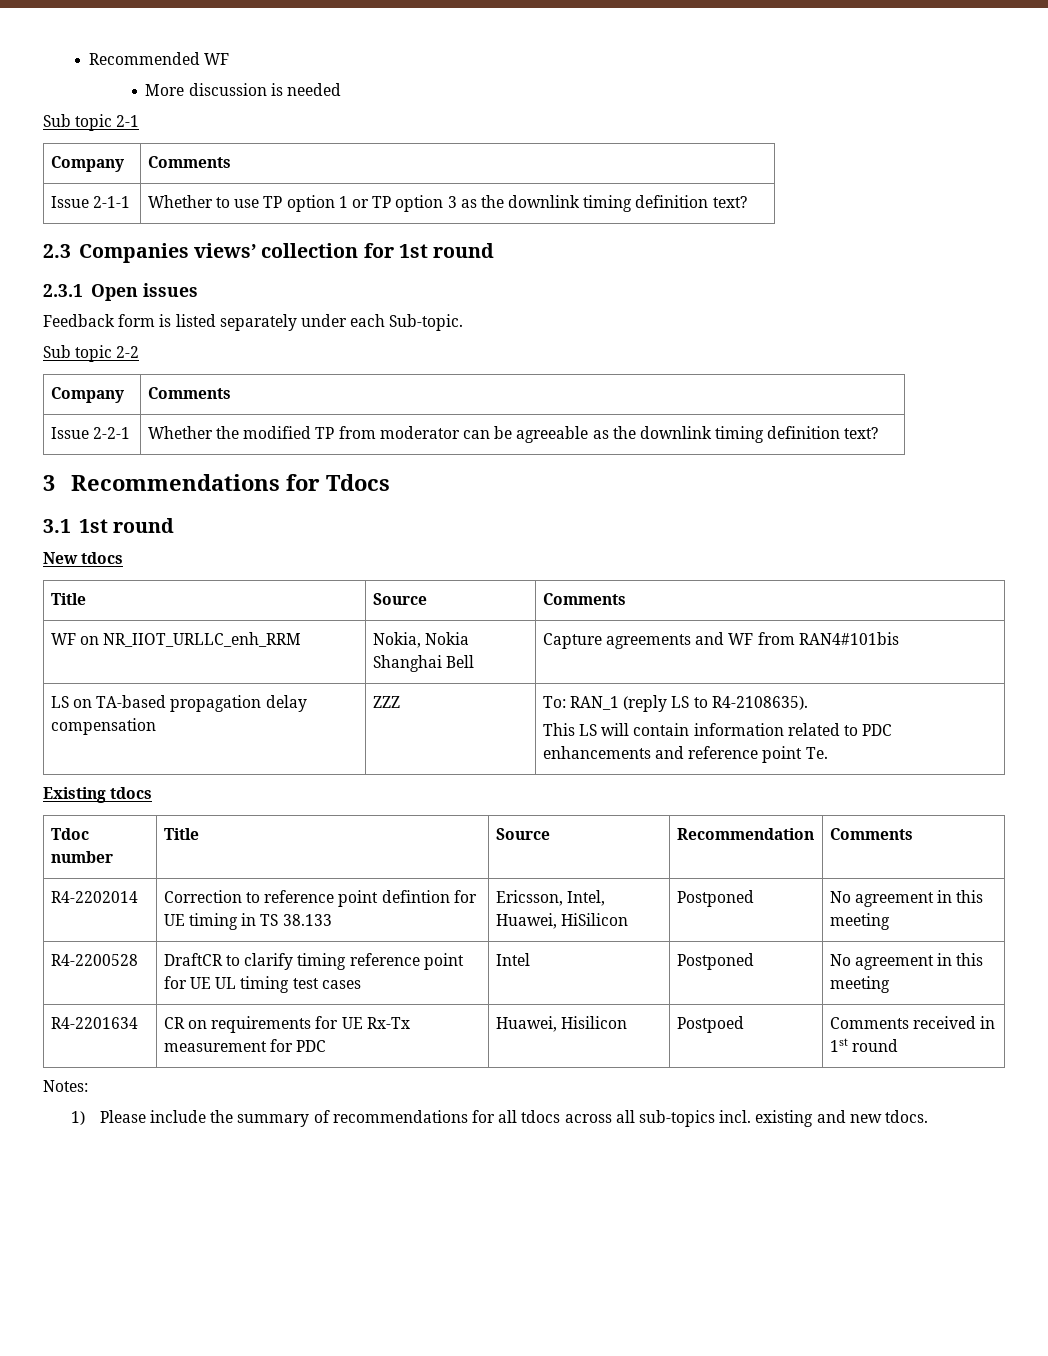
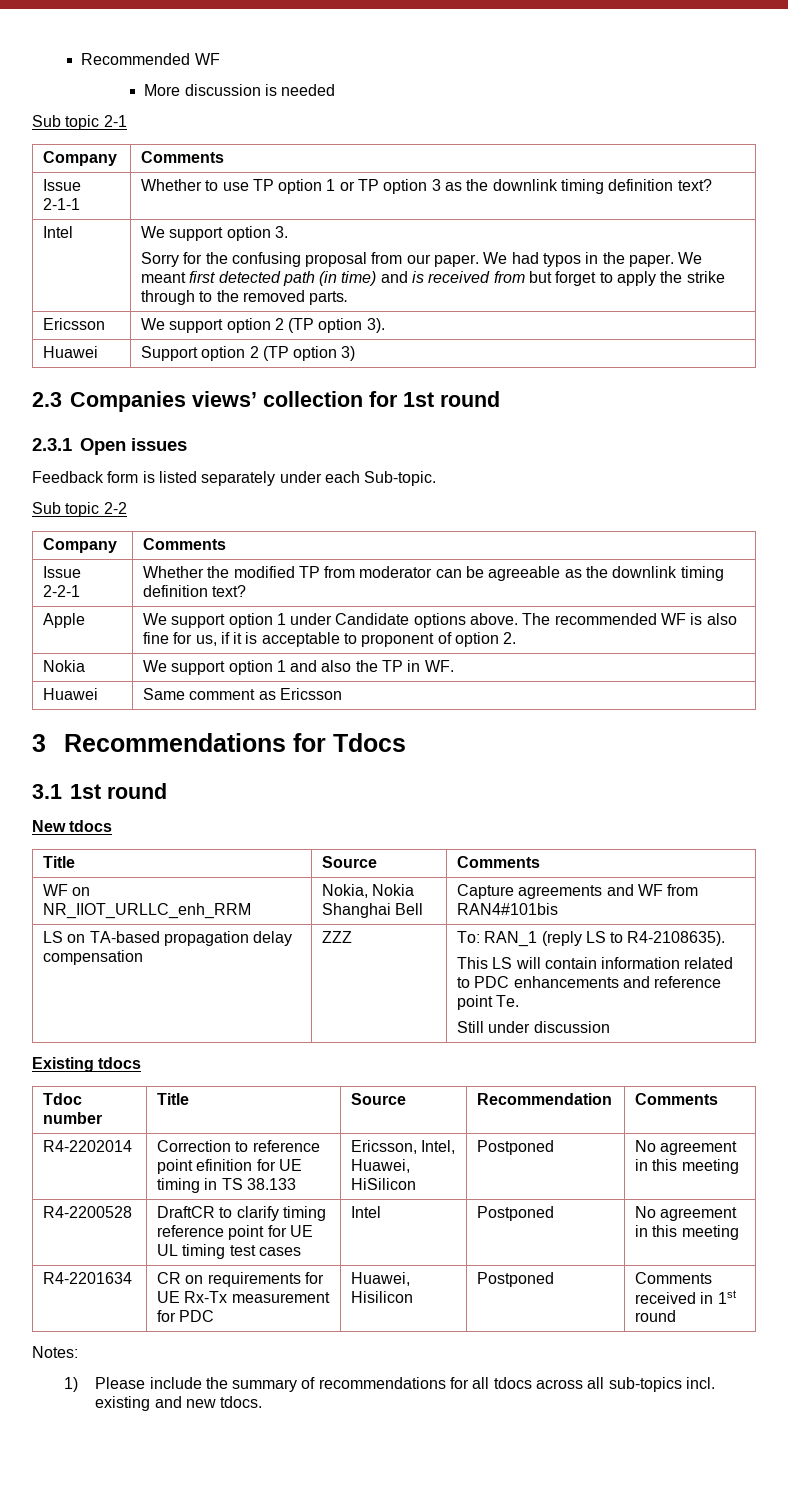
+ Intel | We support option 3.
+ Sorry for the confusing proposal from our paper. We had typos in the paper. We meant first detected path (in time) and is received from but forget to apply the strike through to the removed parts.
+ Ericsson | We support option 2 (TP option 3).
+ Huawei | Support option 2 (TP option 3)
+ Apple | We support option 1 under Candidate options above. The recommended WF is also fine for us, if it is acceptable to proponent of option 2.
+ Nokia | We support option 1 and also the TP in WF.
+ Huawei | Same comment as Ericsson
  LS on TA-based propagation delay compensation | ZZZ | To: RAN_1 (reply LS to R4-2108635).
  This LS will contain information related to PDC enhancements and reference point Te.
+ Still under discussion
- R4-2202014 | Correction to reference point defintion for UE timing in TS 38.133 | Ericsson, Intel, Huawei, HiSilicon | Postponed | No agreement in this meeting
+ R4-2202014 | Correction to reference point efinition for UE timing in TS 38.133 | Ericsson, Intel, Huawei, HiSilicon | Postponed | No agreement in this meeting
- R4-2201634 | CR on requirements for UE Rx-Tx measurement for PDC | Huawei, Hisilicon | Postpoed | Comments received in 1st round
+ R4-2201634 | CR on requirements for UE Rx-Tx measurement for PDC | Huawei, Hisilicon | Postponed | Comments received in 1st round

